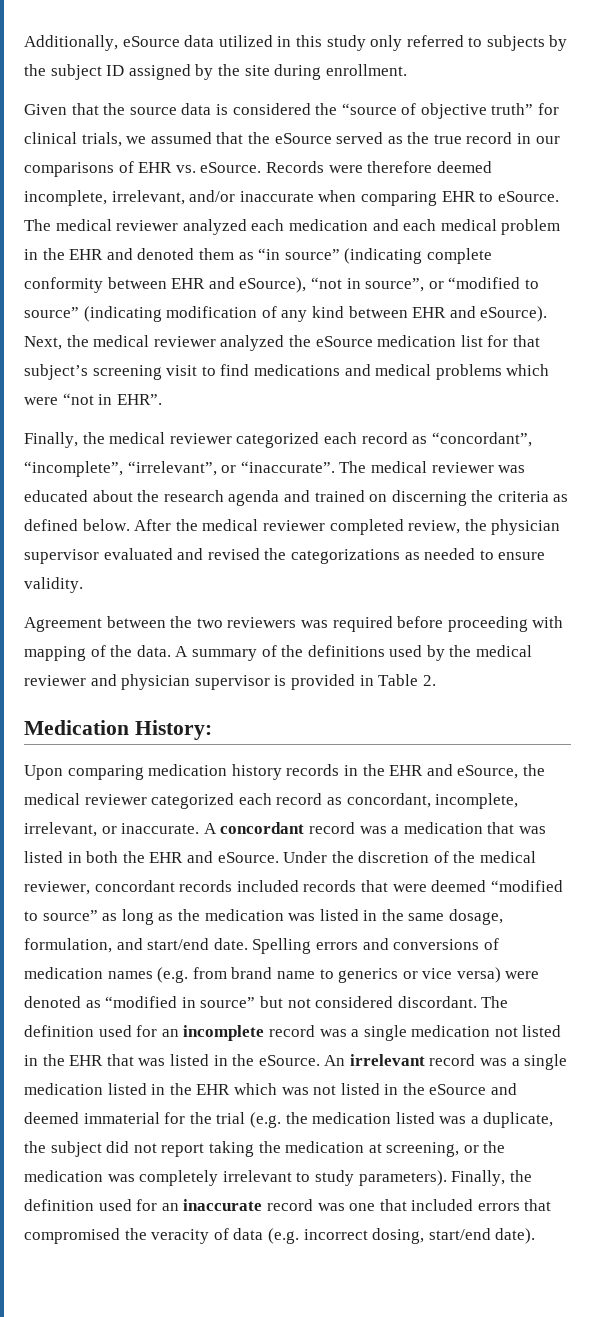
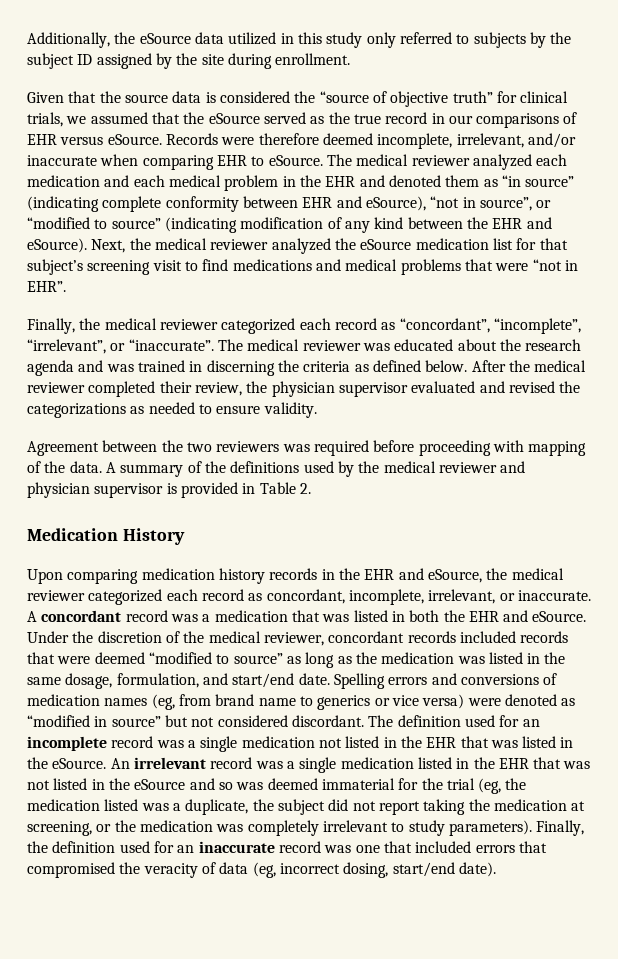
- Additionally, eSource data utilized in this study only referred to subjects by the subject ID assigned by the site during enrollment.
+ Additionally, the eSource data utilized in this study only referred to subjects by the subject ID assigned by the site during enrollment.
- Given that the source data is considered the “source of objective truth” for clinical trials, we assumed that the eSource served as the true record in our comparisons of EHR vs. eSource.
+ Given that the source data is considered the “source of objective truth” for clinical trials, we assumed that the eSource served as the true record in our comparisons of EHR versus eSource.
- The medical reviewer analyzed each medication and each medical problem in the EHR and denoted them as “in source” (indicating complete conformity between EHR and eSource), “not in source”, or “modified to source” (indicating modification of any kind between EHR and eSource).
+ The medical reviewer analyzed each medication and each medical problem in the EHR and denoted them as “in source” (indicating complete conformity between EHR and eSource), “not in source”, or “modified to source” (indicating modification of any kind between the EHR and eSource).
- Next, the medical reviewer analyzed the eSource medication list for that subject’s screening visit to find medications and medical problems which were “not in EHR”.
+ Next, the medical reviewer analyzed the eSource medication list for that subject’s screening visit to find medications and medical problems that were “not in EHR”.
- The medical reviewer was educated about the research agenda and trained on discerning the criteria as defined below.
+ The medical reviewer was educated about the research agenda and was trained in discerning the criteria as defined below.
- After the medical reviewer completed review, the physician supervisor evaluated and revised the categorizations as needed to ensure validity.
+ After the medical reviewer completed their review, the physician supervisor evaluated and revised the categorizations as needed to ensure validity.
- Medication History:
+ Medication History
- Spelling errors and conversions of medication names (e.g. from brand name to generics or vice versa) were denoted as “modified in source” but not considered discordant.
+ Spelling errors and conversions of medication names (eg, from brand name to generics or vice versa) were denoted as “modified in source” but not considered discordant.
- An irrelevant record was a single medication listed in the EHR which was not listed in the eSource and deemed immaterial for the trial (e.g. the medication listed was a duplicate, the subject did not report taking the medication at screening, or the medication was completely irrelevant to study parameters).
+ An irrelevant record was a single medication listed in the EHR that was not listed in the eSource and so was deemed immaterial for the trial (eg, the medication listed was a duplicate, the subject did not report taking the medication at screening, or the medication was completely irrelevant to study parameters).
- Finally, the definition used for an inaccurate record was one that included errors that compromised the veracity of data (e.g. incorrect dosing, start/end date).
+ Finally, the definition used for an inaccurate record was one that included errors that compromised the veracity of data (eg, incorrect dosing, start/end date).

